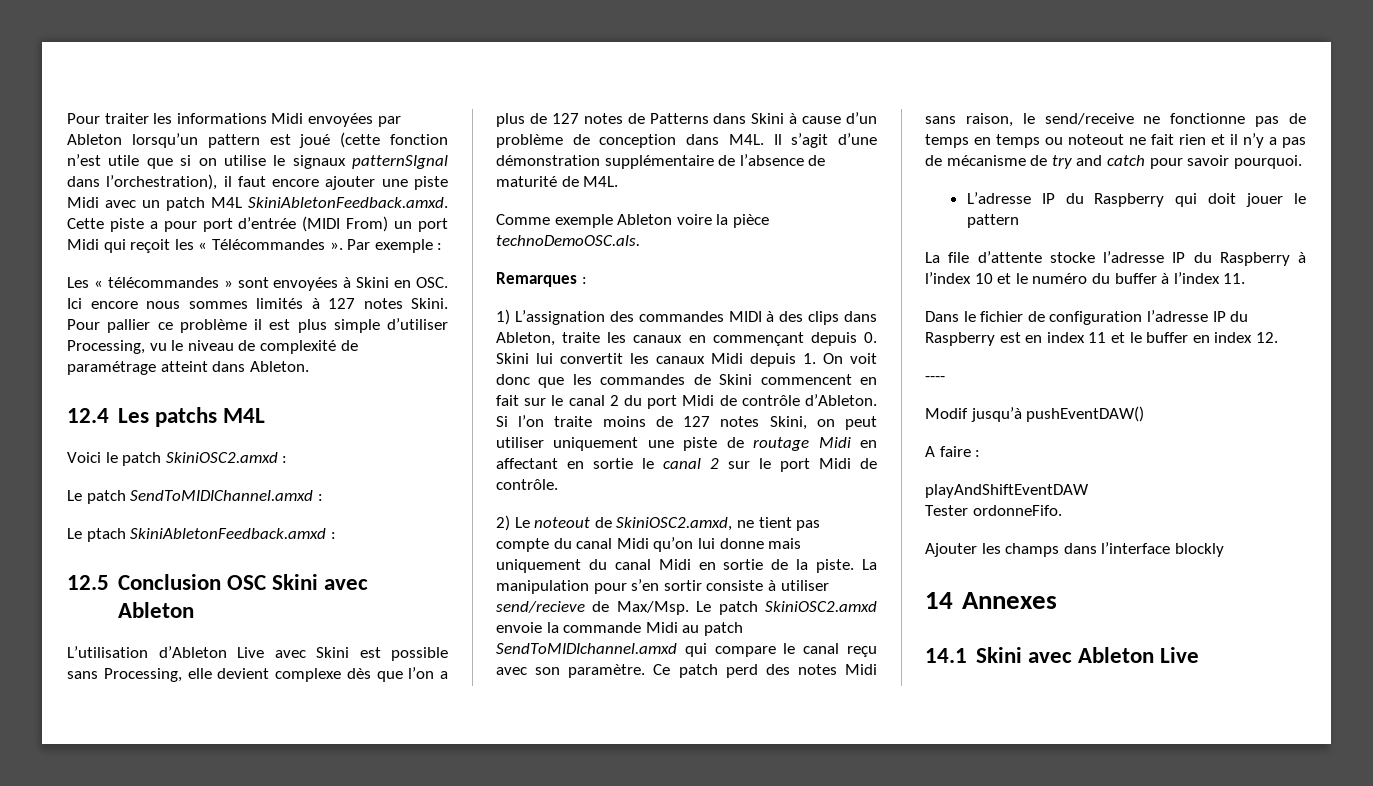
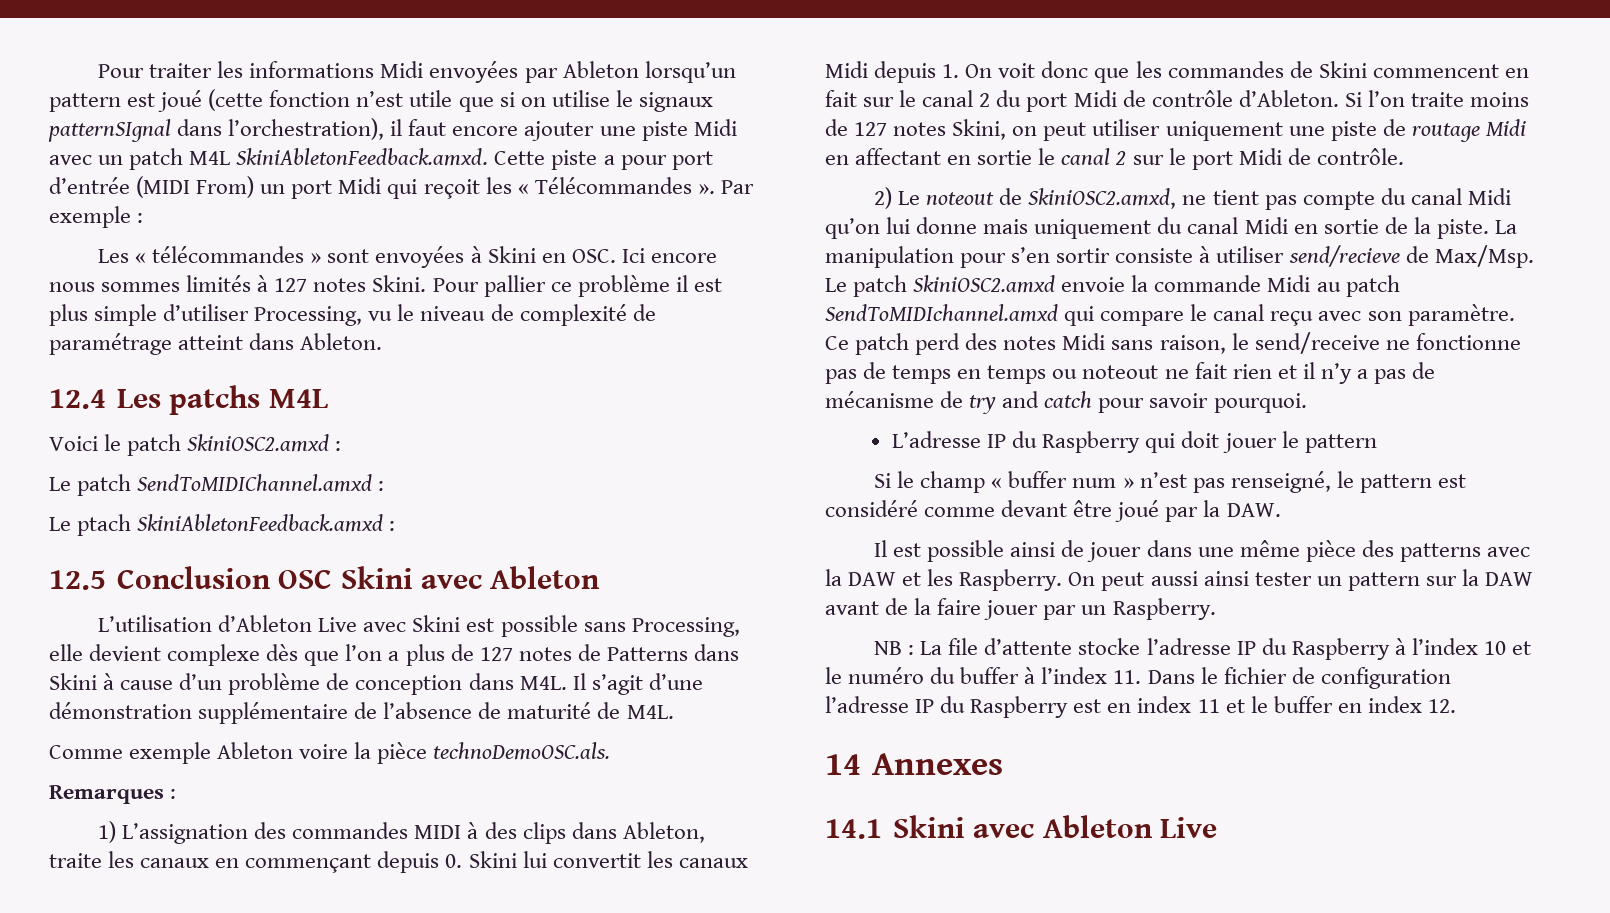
- La file d’attente stocke l’adresse IP du Raspberry à l’index 10 et le numéro du buffer à l’index 11.
- Dans le fichier de configuration l’adresse IP du Raspberry est en index 11 et le buffer en index 12.
+ Si le champ « buffer num » n’est pas renseigné, le pattern est considéré comme devant être joué par la DAW.
+ Il est possible ainsi de jouer dans une même pièce des patterns avec la DAW et les Raspberry. On peut aussi ainsi tester un pattern sur la DAW avant de la faire jouer par un Raspberry.
+ NB : La file d’attente stocke l’adresse IP du Raspberry à l’index 10 et le numéro du buffer à l’index 11. Dans le fichier de configuration l’adresse IP du Raspberry est en index 11 et le buffer en index 12.
- ----
- Modif jusqu’à pushEventDAW()
- A faire :
- playAndShiftEventDAW
- Tester ordonneFifo.
- Ajouter les champs dans l’interface blockly

